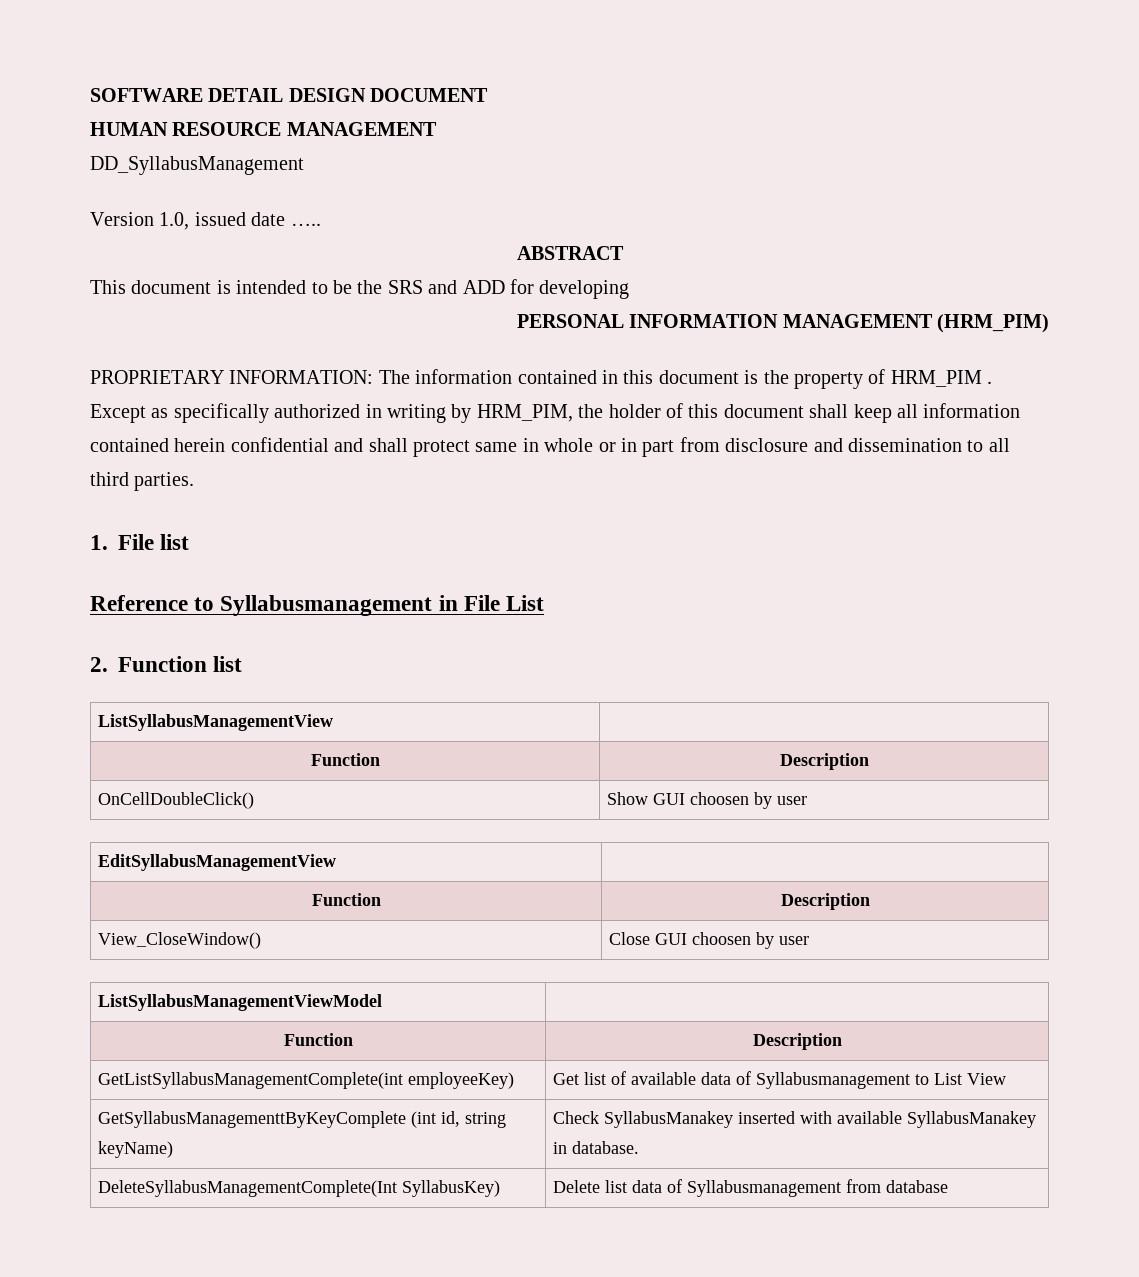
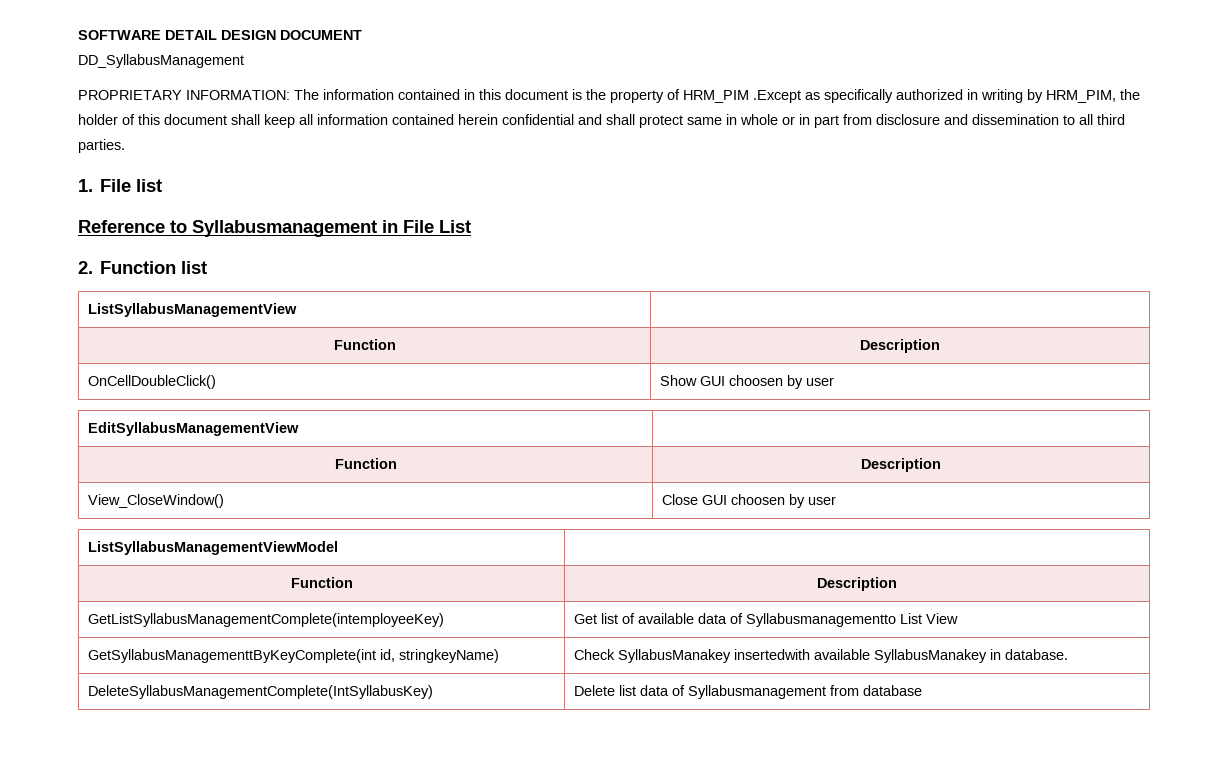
- HUMAN RESOURCE MANAGEMENT
  DD_SyllabusManagement
- Version 1.0, issued date …..
- ABSTRACT
- This document is intended to be the SRS and ADD for developing
- PERSONAL INFORMATION MANAGEMENT (HRM_PIM)
- PROPRIETARY INFORMATION: The information contained in this document is the property of HRM_PIM . Except as specifically authorized in writing by HRM_PIM, the holder of this document shall keep all information contained herein confidential and shall protect same in whole or in part from disclosure and dissemination to all third parties.
+ PROPRIETARY INFORMATION: The information contained in this document is the property of HRM_PIM .Except as specifically authorized in writing by HRM_PIM, the holder of this document shall keep all information contained herein confidential and shall protect same in whole or in part from disclosure and dissemination to all third parties.
- GetListSyllabusManagementComplete(int employeeKey) | Get list of available data of Syllabusmanagement to List View
+ GetListSyllabusManagementComplete(intemployeeKey) | Get list of available data of Syllabusmanagementto List View
- GetSyllabusManagementtByKeyComplete (int id, string keyName) | Check SyllabusManakey inserted with available SyllabusManakey in database.
+ GetSyllabusManagementtByKeyComplete(int id, stringkeyName) | Check SyllabusManakey insertedwith available SyllabusManakey in database.
- DeleteSyllabusManagementComplete(Int SyllabusKey) | Delete list data of Syllabusmanagement from database
+ DeleteSyllabusManagementComplete(IntSyllabusKey) | Delete list data of Syllabusmanagement from database

